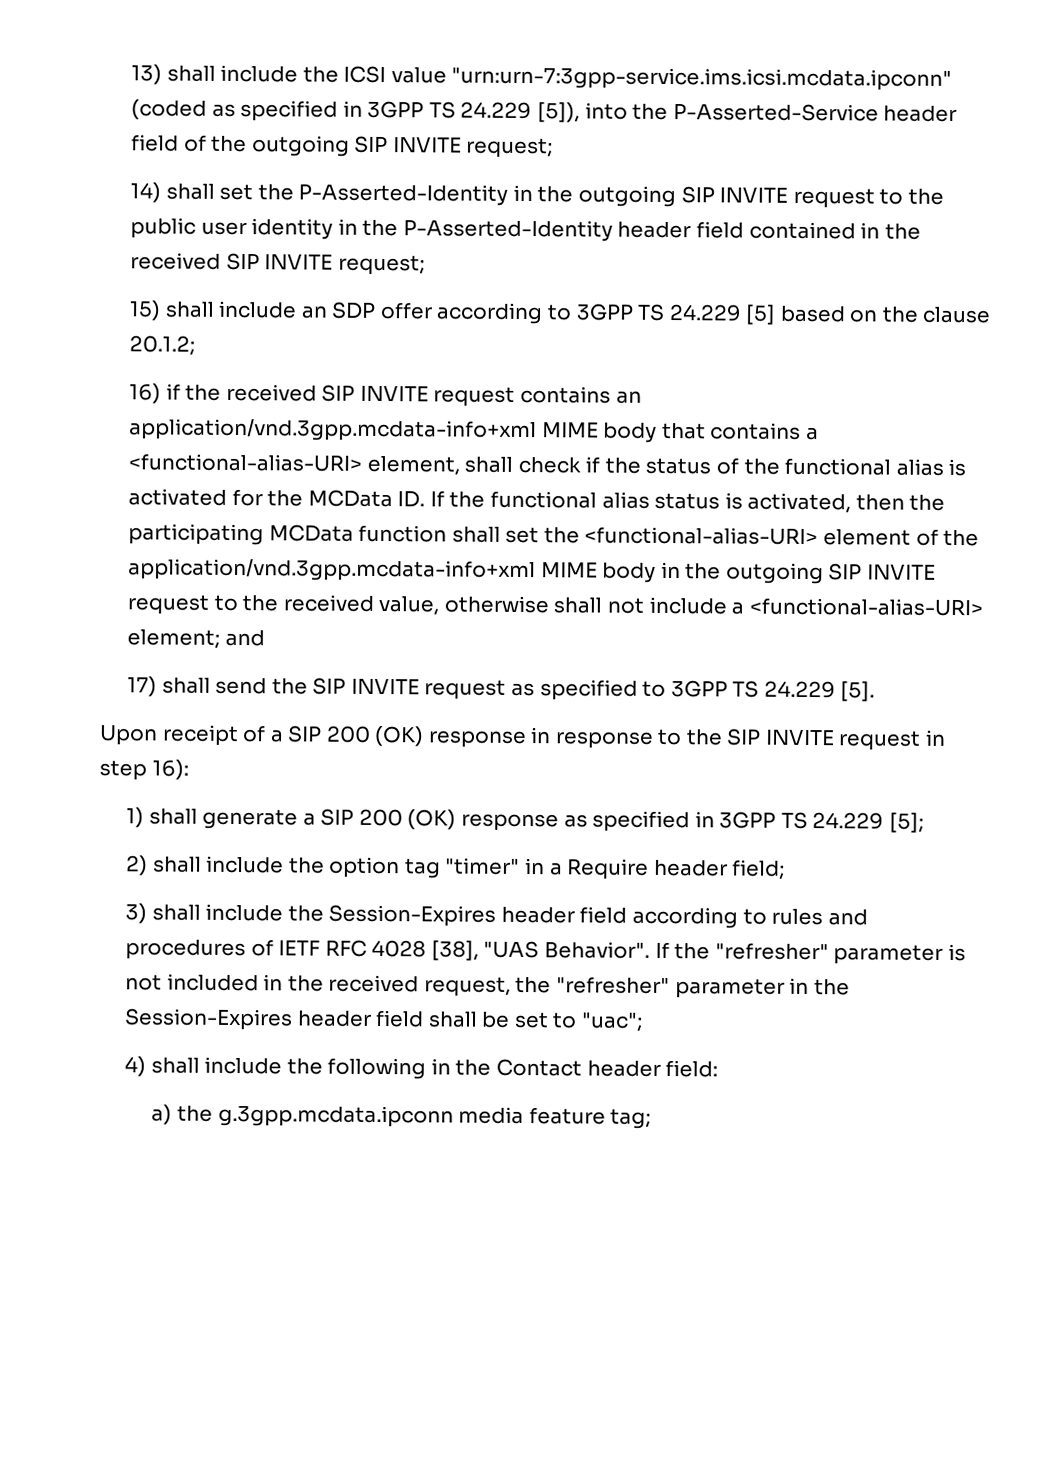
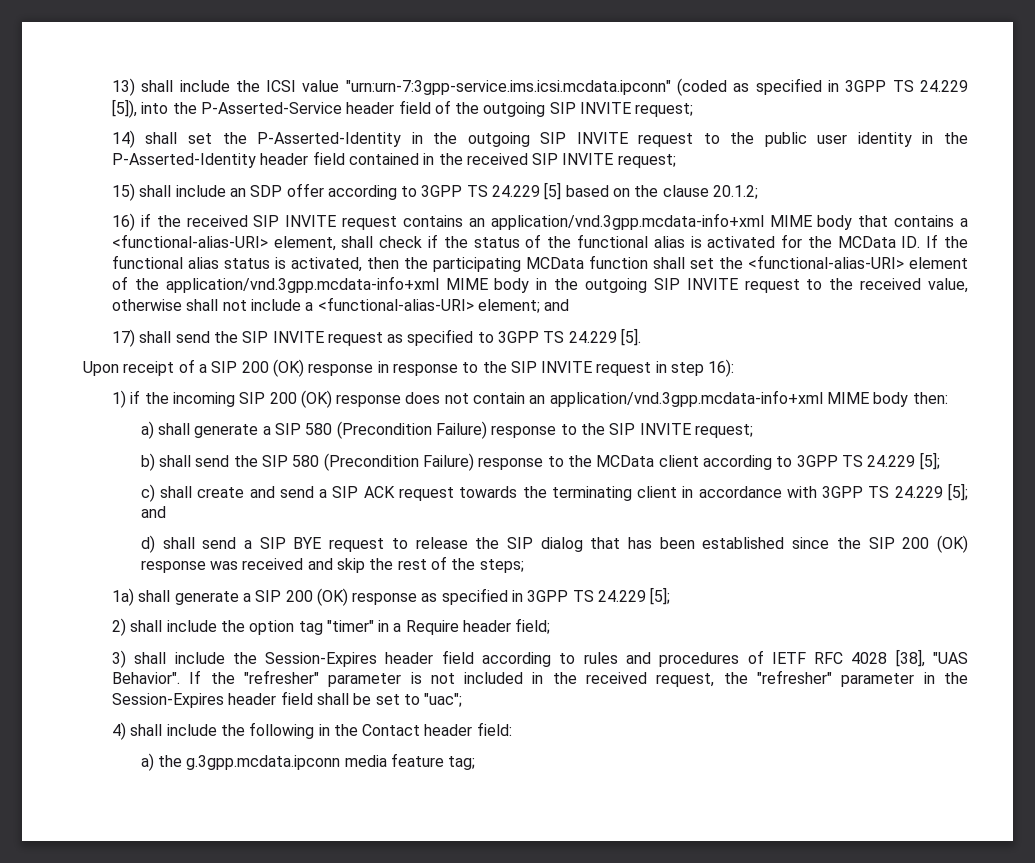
- 1) shall generate a SIP 200 (OK) response as specified in 3GPP TS 24.229 [5];
+ 1) if the incoming SIP 200 (OK) response does not contain an application/vnd.3gpp.mcdata-info+xml MIME body then:
+ a) shall generate a SIP 580 (Precondition Failure) response to the SIP INVITE request;
+ b) shall send the SIP 580 (Precondition Failure) response to the MCData client according to 3GPP TS 24.229 [5];
+ c) shall create and send a SIP ACK request towards the terminating client in accordance with 3GPP TS 24.229 [5]; and
+ d) shall send a SIP BYE request to release the SIP dialog that has been established since the SIP 200 (OK) response was received and skip the rest of the steps;
+ 1a) shall generate a SIP 200 (OK) response as specified in 3GPP TS 24.229 [5];

